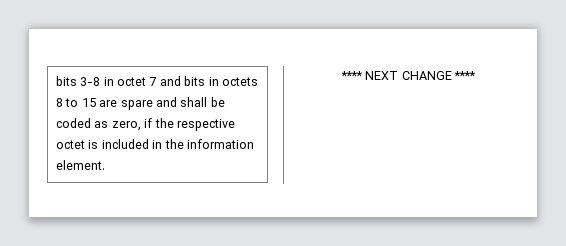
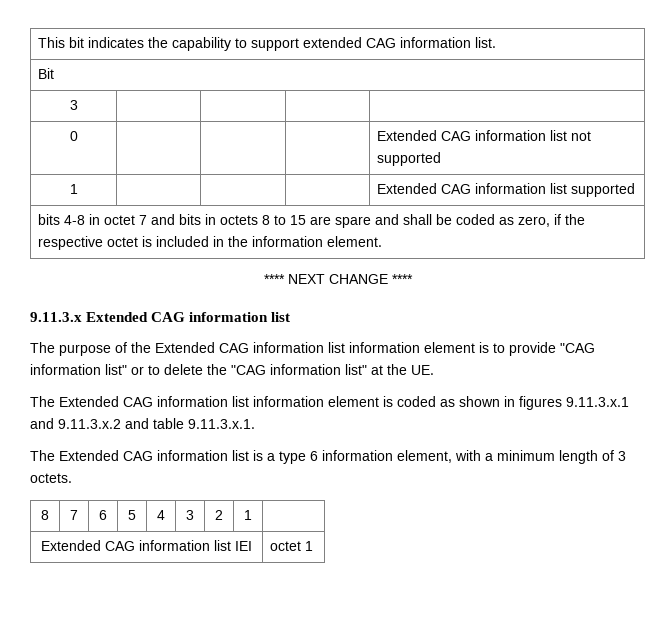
- bits 3-8 in octet 7 and bits in octets 8 to 15 are spare and shall be coded as zero, if the respective octet is included in the information element.
+ This bit indicates the capability to support extended CAG information list.
+ Bit
+ 3 | | | |
+ 0 | | | | Extended CAG information list not supported
+ 1 | | | | Extended CAG information list supported
+ bits 4-8 in octet 7 and bits in octets 8 to 15 are spare and shall be coded as zero, if the respective octet is included in the information element.
+ 9.11.3.x Extended CAG information list
+ The purpose of the Extended CAG information list information element is to provide "CAG information list" or to delete the "CAG information list" at the UE.
+ The Extended CAG information list information element is coded as shown in figures 9.11.3.x.1 and 9.11.3.x.2 and table 9.11.3.x.1.
+ The Extended CAG information list is a type 6 information element, with a minimum length of 3 octets.
+ 8 | 7 | 6 | 5 | 4 | 3 | 2 | 1 |
+ Extended CAG information list IEI | octet 1

